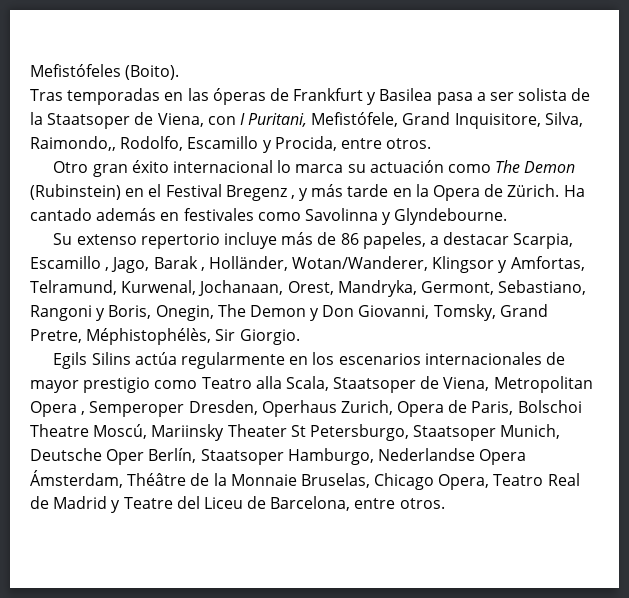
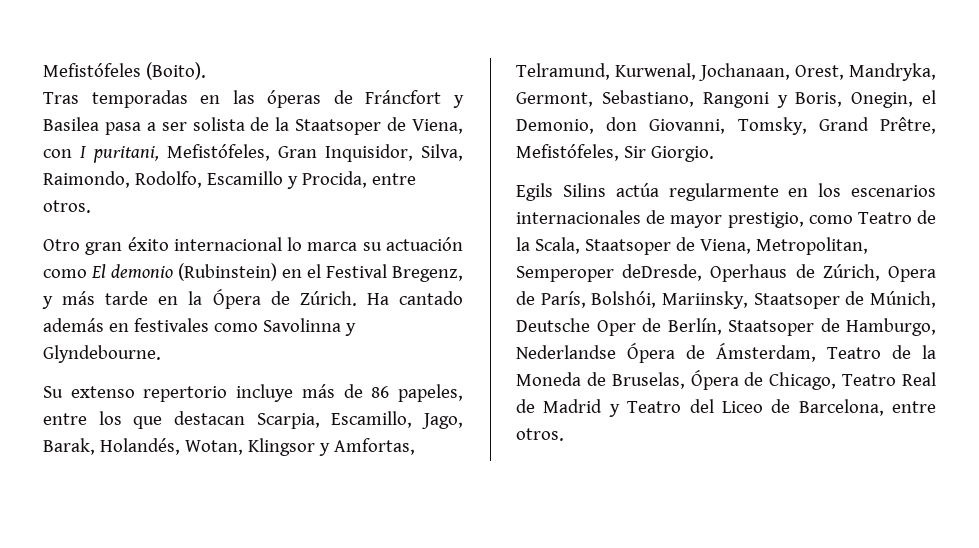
- Tras temporadas en las óperas de Frankfurt y Basilea pasa a ser solista de la Staatsoper de Viena, con I Puritani, Mefistófele, Grand Inquisitore, Silva, Raimondo,, Rodolfo, Escamillo y Procida, entre otros.
+ Tras temporadas en las óperas de Fráncfort y Basilea pasa a ser solista de la Staatsoper de Viena, con I puritani, Mefistófeles, Gran Inquisidor, Silva, Raimondo, Rodolfo, Escamillo y Procida, entre otros.
- Otro gran éxito internacional lo marca su actuación como The Demon (Rubinstein) en el Festival Bregenz , y más tarde en la Opera de Zürich.
+ Otro gran éxito internacional lo marca su actuación como El demonio (Rubinstein) en el Festival Bregenz, y más tarde en la Ópera de Zúrich.
- Su extenso repertorio incluye más de 86 papeles, a destacar Scarpia, Escamillo , Jago, Barak , Holländer, Wotan/Wanderer, Klingsor y Amfortas, Telramund, Kurwenal, Jochanaan, Orest, Mandryka, Germont, Sebastiano, Rangoni y Boris, Onegin, The Demon y Don Giovanni, Tomsky, Grand Pretre, Méphistophélès, Sir Giorgio.
+ Su extenso repertorio incluye más de 86 papeles, entre los que destacan Scarpia, Escamillo, Jago, Barak, Holandés, Wotan, Klingsor y Amfortas, Telramund, Kurwenal, Jochanaan, Orest, Mandryka, Germont, Sebastiano, Rangoni y Boris, Onegin, el Demonio, don Giovanni, Tomsky, Grand Prêtre, Mefistófeles, Sir Giorgio.
- Egils Silins actúa regularmente en los escenarios internacionales de mayor prestigio como Teatro alla Scala, Staatsoper de Viena, Metropolitan Opera , Semperoper Dresden, Operhaus Zurich, Opera de Paris, Bolschoi Theatre Moscú, Mariinsky Theater St Petersburgo, Staatsoper Munich, Deutsche Oper Berlín, Staatsoper Hamburgo, Nederlandse Opera Ámsterdam, Théâtre de la Monnaie Bruselas, Chicago Opera, Teatro Real de Madrid y Teatre del Liceu de Barcelona, entre otros.
+ Egils Silins actúa regularmente en los escenarios internacionales de mayor prestigio, como Teatro de la Scala, Staatsoper de Viena, Metropolitan, Semperoper deDresde, Operhaus de Zúrich, Opera de París, Bolshói, Mariinsky, Staatsoper de Múnich, Deutsche Oper de Berlín, Staatsoper de Hamburgo, Nederlandse Ópera de Ámsterdam, Teatro de la Moneda de Bruselas, Ópera de Chicago, Teatro Real de Madrid y Teatro del Liceo de Barcelona, entre otros.

